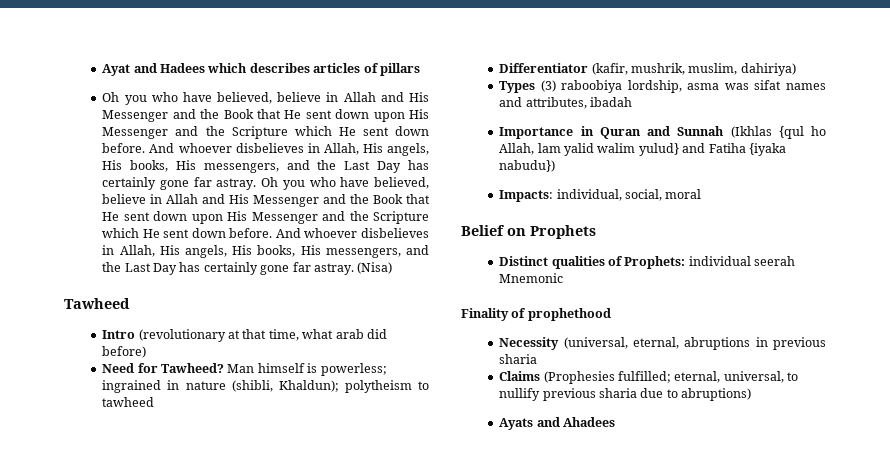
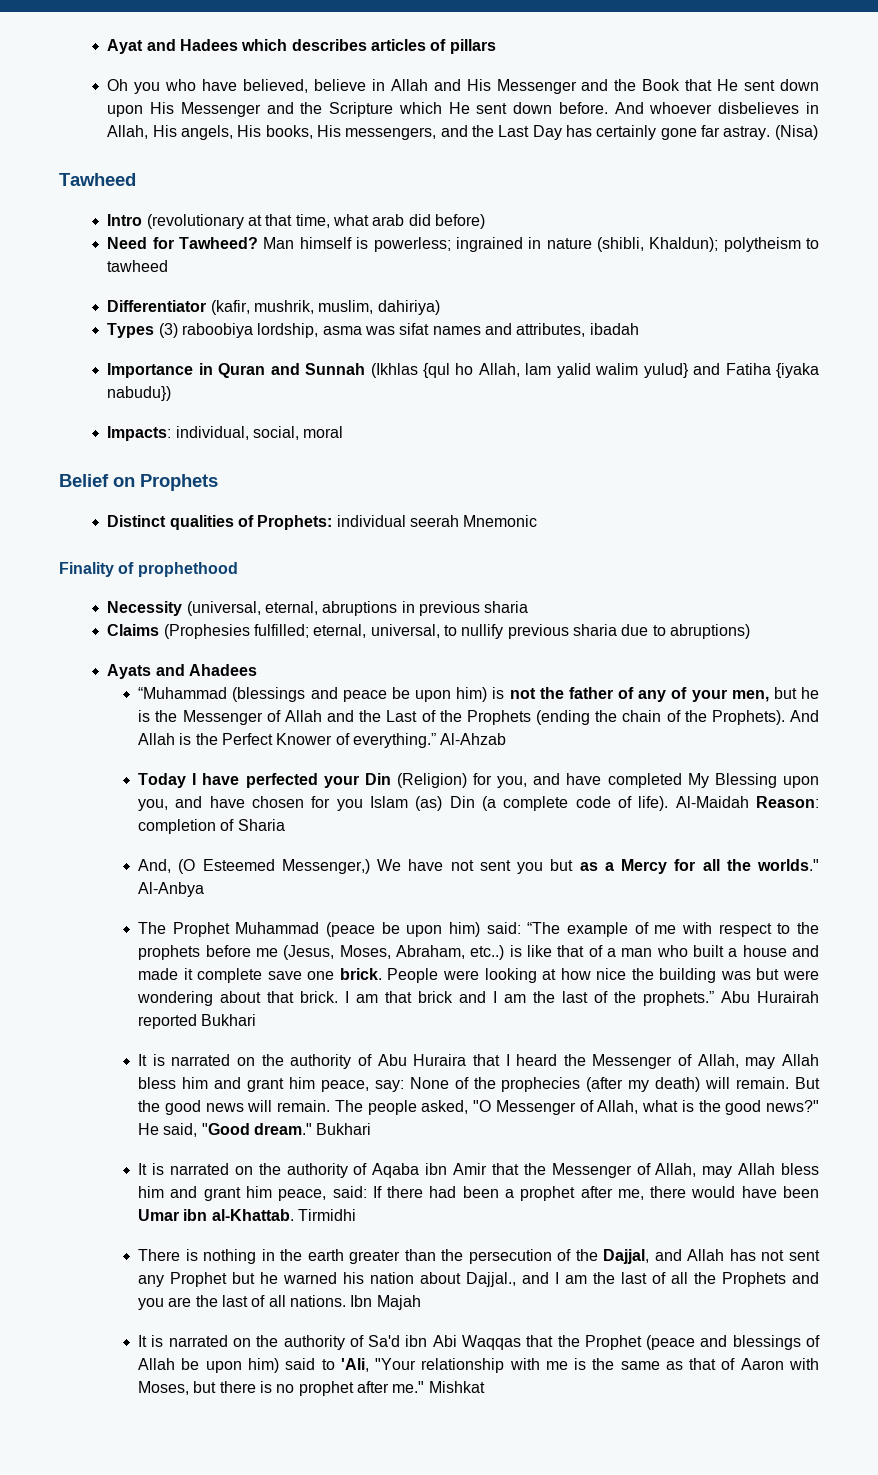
- And whoever disbelieves in Allah, His angels, His books, His messengers, and the Last Day has certainly gone far astray. Oh you who have believed, believe in Allah and His Messenger and the Book that He sent down upon His Messenger and the Scripture which He sent down before. And whoever disbelieves in Allah, His angels, His books, His messengers, and the Last Day has certainly gone far astray.
+ And whoever disbelieves in Allah, His angels, His books, His messengers, and the Last Day has certainly gone far astray.
+ “Muhammad (blessings and peace be upon him) is not the father of any of your men, but he is the Messenger of Allah and the Last of the Prophets (ending the chain of the Prophets). And Allah is the Perfect Knower of everything.” Al-Ahzab
+ Today I have perfected your Din (Religion) for you, and have completed My Blessing upon you, and have chosen for you Islam (as) Din (a complete code of life). Al-Maidah Reason: completion of Sharia
+ And, (O Esteemed Messenger,) We have not sent you but as a Mercy for all the worlds." Al-Anbya
+ The Prophet Muhammad (peace be upon him) said: “The example of me with respect to the prophets before me (Jesus, Moses, Abraham, etc..) is like that of a man who built a house and made it complete save one brick. People were looking at how nice the building was but were wondering about that brick. I am that brick and I am the last of the prophets.” Abu Hurairah reported Bukhari
+ It is narrated on the authority of Abu Huraira that I heard the Messenger of Allah, may Allah bless him and grant him peace, say: None of the prophecies (after my death) will remain. But the good news will remain. The people asked, "O Messenger of Allah, what is the good news?" He said, "Good dream." Bukhari
+ It is narrated on the authority of Aqaba ibn Amir that the Messenger of Allah, may Allah bless him and grant him peace, said: If there had been a prophet after me, there would have been Umar ibn al-Khattab. Tirmidhi
+ There is nothing in the earth greater than the persecution of the Dajjal, and Allah has not sent any Prophet but he warned his nation about Dajjal., and I am the last of all the Prophets and you are the last of all nations. Ibn Majah
+ It is narrated on the authority of Sa'd ibn Abi Waqqas that the Prophet (peace and blessings of Allah be upon him) said to 'Ali, "Your relationship with me is the same as that of Aaron with Moses, but there is no prophet after me." Mishkat

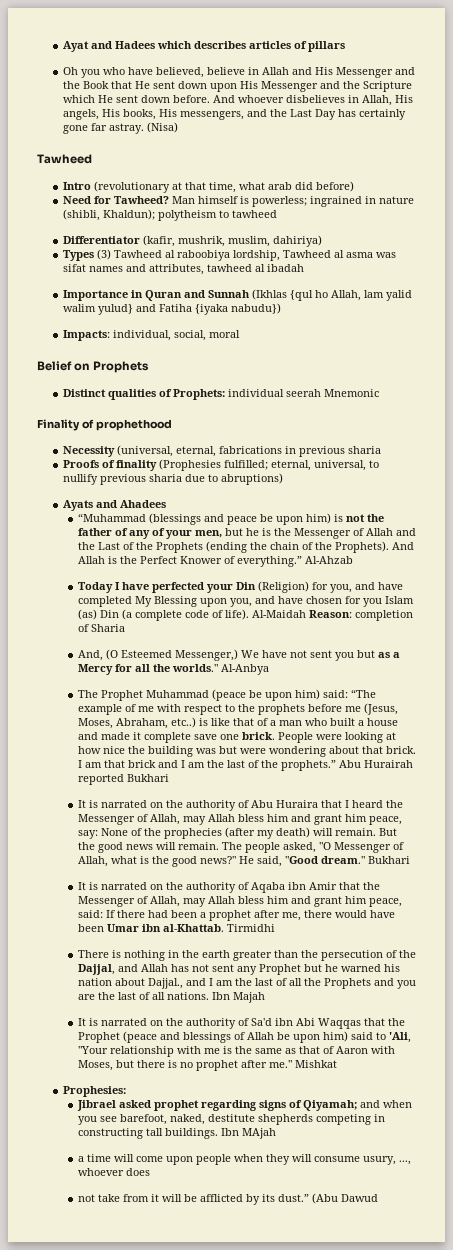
- Types (3) raboobiya lordship, asma was sifat names and attributes, ibadah
+ Types (3) Tawheed al raboobiya lordship, Tawheed al asma was sifat names and attributes, tawheed al ibadah
- Necessity (universal, eternal, abruptions in previous sharia
+ Necessity (universal, eternal, fabrications in previous sharia
- Claims (Prophesies fulfilled; eternal, universal, to nullify previous sharia due to abruptions)
+ Proofs of finality (Prophesies fulfilled; eternal, universal, to nullify previous sharia due to abruptions)
+ Prophesies:
+ Jibrael asked prophet regarding signs of Qiyamah; and when you see barefoot, naked, destitute shepherds competing in constructing tall buildings. Ibn MAjah
+ a time will come upon people when they will consume usury, ..., whoever does
+ not take from it will be afflicted by its dust.” (Abu Dawud

